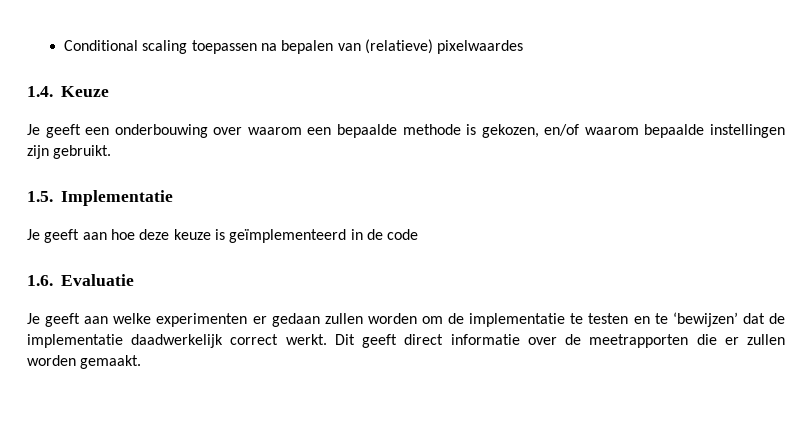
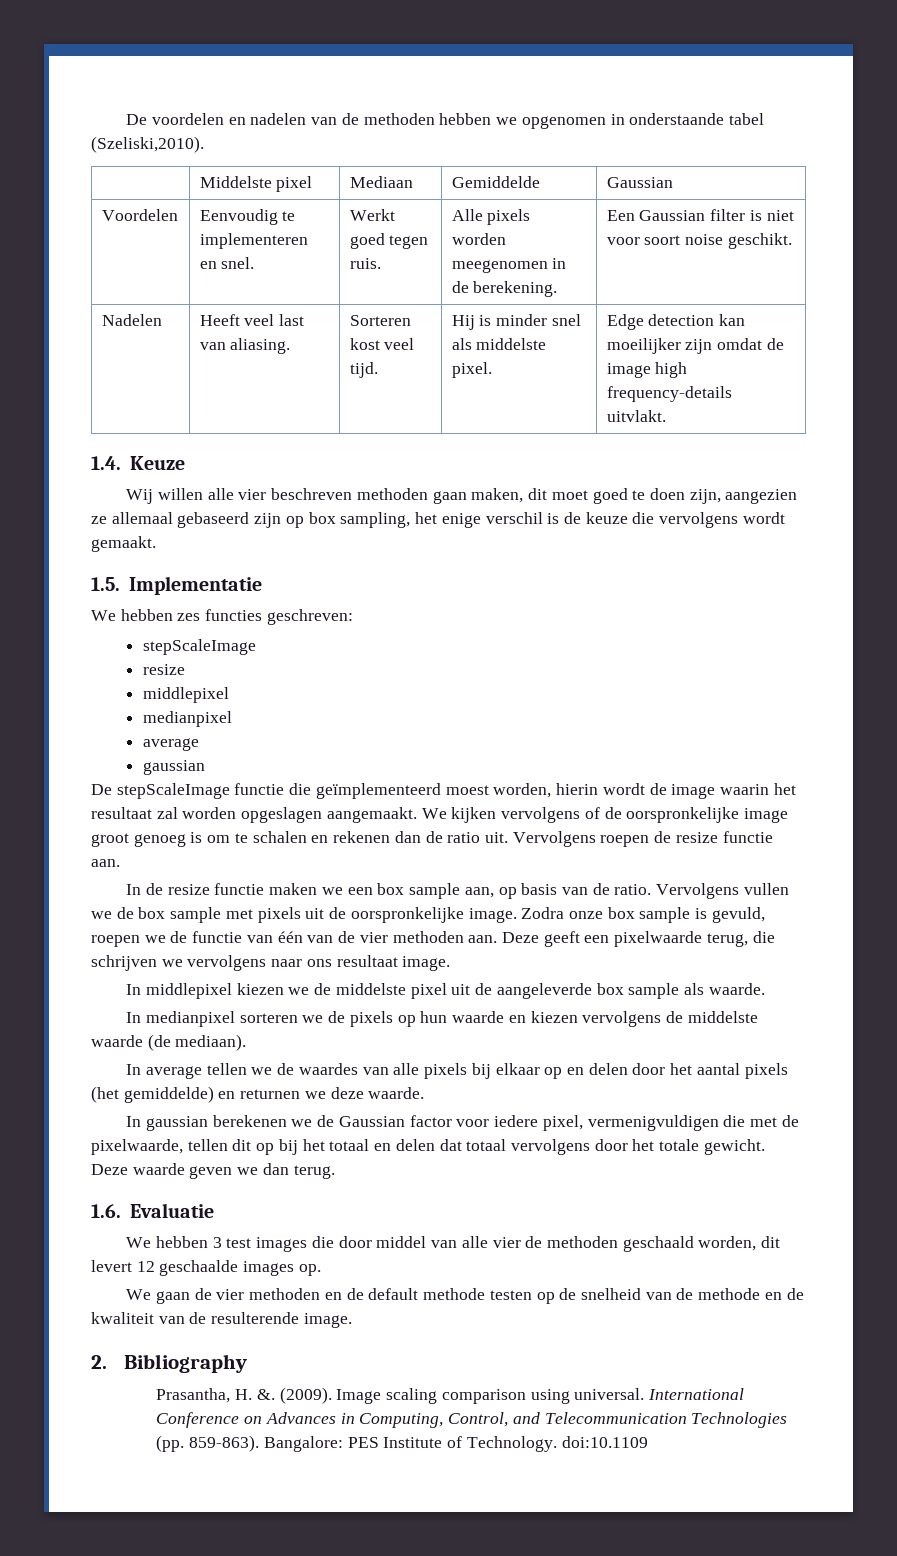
- Conditional scaling toepassen na bepalen van (relatieve) pixelwaardes
+ De voordelen en nadelen van de methoden hebben we opgenomen in onderstaande tabel (Szeliski,2010).
+ | Middelste pixel | Mediaan | Gemiddelde | Gaussian
+ Voordelen | Eenvoudig te implementeren en snel. | Werkt goed tegen ruis. | Alle pixels worden meegenomen in de berekening. | Een Gaussian filter is niet voor soort noise geschikt.
+ Nadelen | Heeft veel last van aliasing. | Sorteren kost veel tijd. | Hij is minder snel als middelste pixel. | Edge detection kan moeilijker zijn omdat de image high frequency-details uitvlakt.
  1.4. Keuze
- Je geeft een onderbouwing over waarom een bepaalde methode is gekozen, en/of waarom bepaalde instellingen zijn gebruikt.
+ Wij willen alle vier beschreven methoden gaan maken, dit moet goed te doen zijn, aangezien ze allemaal gebaseerd zijn op box sampling, het enige verschil is de keuze die vervolgens wordt gemaakt.
  1.5. Implementatie
- Je geeft aan hoe deze keuze is geïmplementeerd in de code
+ We hebben zes functies geschreven:
+ stepScaleImage
+ resize
+ middlepixel
+ medianpixel
+ average
+ gaussian
+ De stepScaleImage functie die geïmplementeerd moest worden, hierin wordt de image waarin het resultaat zal worden opgeslagen aangemaakt. We kijken vervolgens of de oorspronkelijke image groot genoeg is om te schalen en rekenen dan de ratio uit. Vervolgens roepen de resize functie aan.
+ In de resize functie maken we een box sample aan, op basis van de ratio. Vervolgens vullen we de box sample met pixels uit de oorspronkelijke image. Zodra onze box sample is gevuld, roepen we de functie van één van de vier methoden aan. Deze geeft een pixelwaarde terug, die schrijven we vervolgens naar ons resultaat image.
+ In middlepixel kiezen we de middelste pixel uit de aangeleverde box sample als waarde.
+ In medianpixel sorteren we de pixels op hun waarde en kiezen vervolgens de middelste waarde (de mediaan).
+ In average tellen we de waardes van alle pixels bij elkaar op en delen door het aantal pixels (het gemiddelde) en returnen we deze waarde.
+ In gaussian berekenen we de Gaussian factor voor iedere pixel, vermenigvuldigen die met de pixelwaarde, tellen dit op bij het totaal en delen dat totaal vervolgens door het totale gewicht. Deze waarde geven we dan terug.
  1.6. Evaluatie
- Je geeft aan welke experimenten er gedaan zullen worden om de implementatie te testen en te ‘bewijzen’ dat de implementatie daadwerkelijk correct werkt. Dit geeft direct informatie over de meetrapporten die er zullen worden gemaakt.
+ We hebben 3 test images die door middel van alle vier de methoden geschaald worden, dit levert 12 geschaalde images op.
+ We gaan de vier methoden en de default methode testen op de snelheid van de methode en de kwaliteit van de resulterende image.
+ 2. Bibliography
+ Prasantha, H. &. (2009). Image scaling comparison using universal. International Conference on Advances in Computing, Control, and Telecommunication Technologies (pp. 859-863). Bangalore: PES Institute of Technology. doi:10.1109

